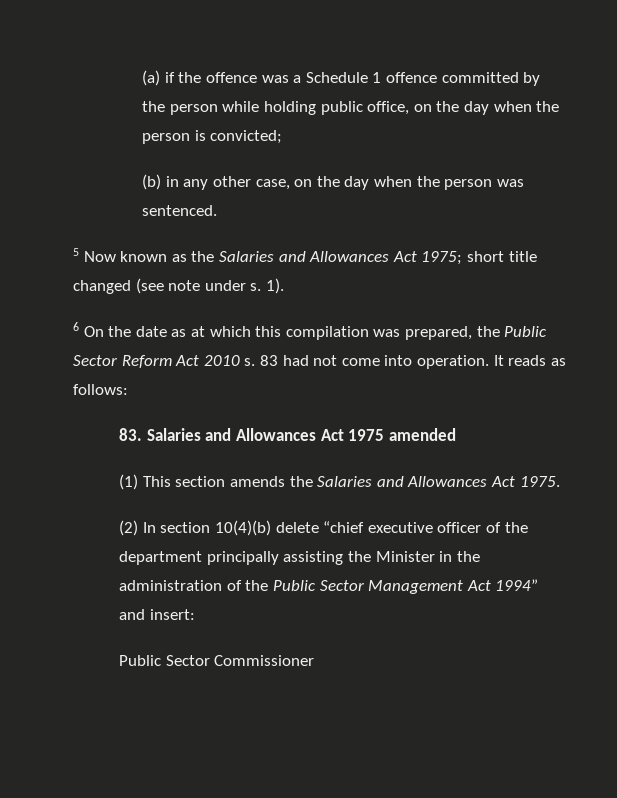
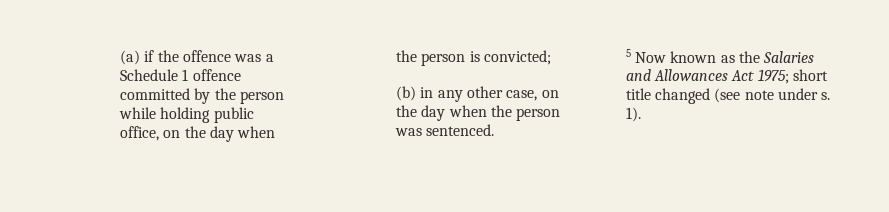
- 6 On the date as at which this compilation was prepared, the Public Sector Reform Act 2010 s. 83 had not come into operation. It reads as follows:
- 83. Salaries and Allowances Act 1975 amended
- (1) This section amends the Salaries and Allowances Act 1975.
- (2) In section 10(4)(b) delete “chief executive officer of the department principally assisting the Minister in the administration of the Public Sector Management Act 1994” and insert:
- Public Sector Commissioner

